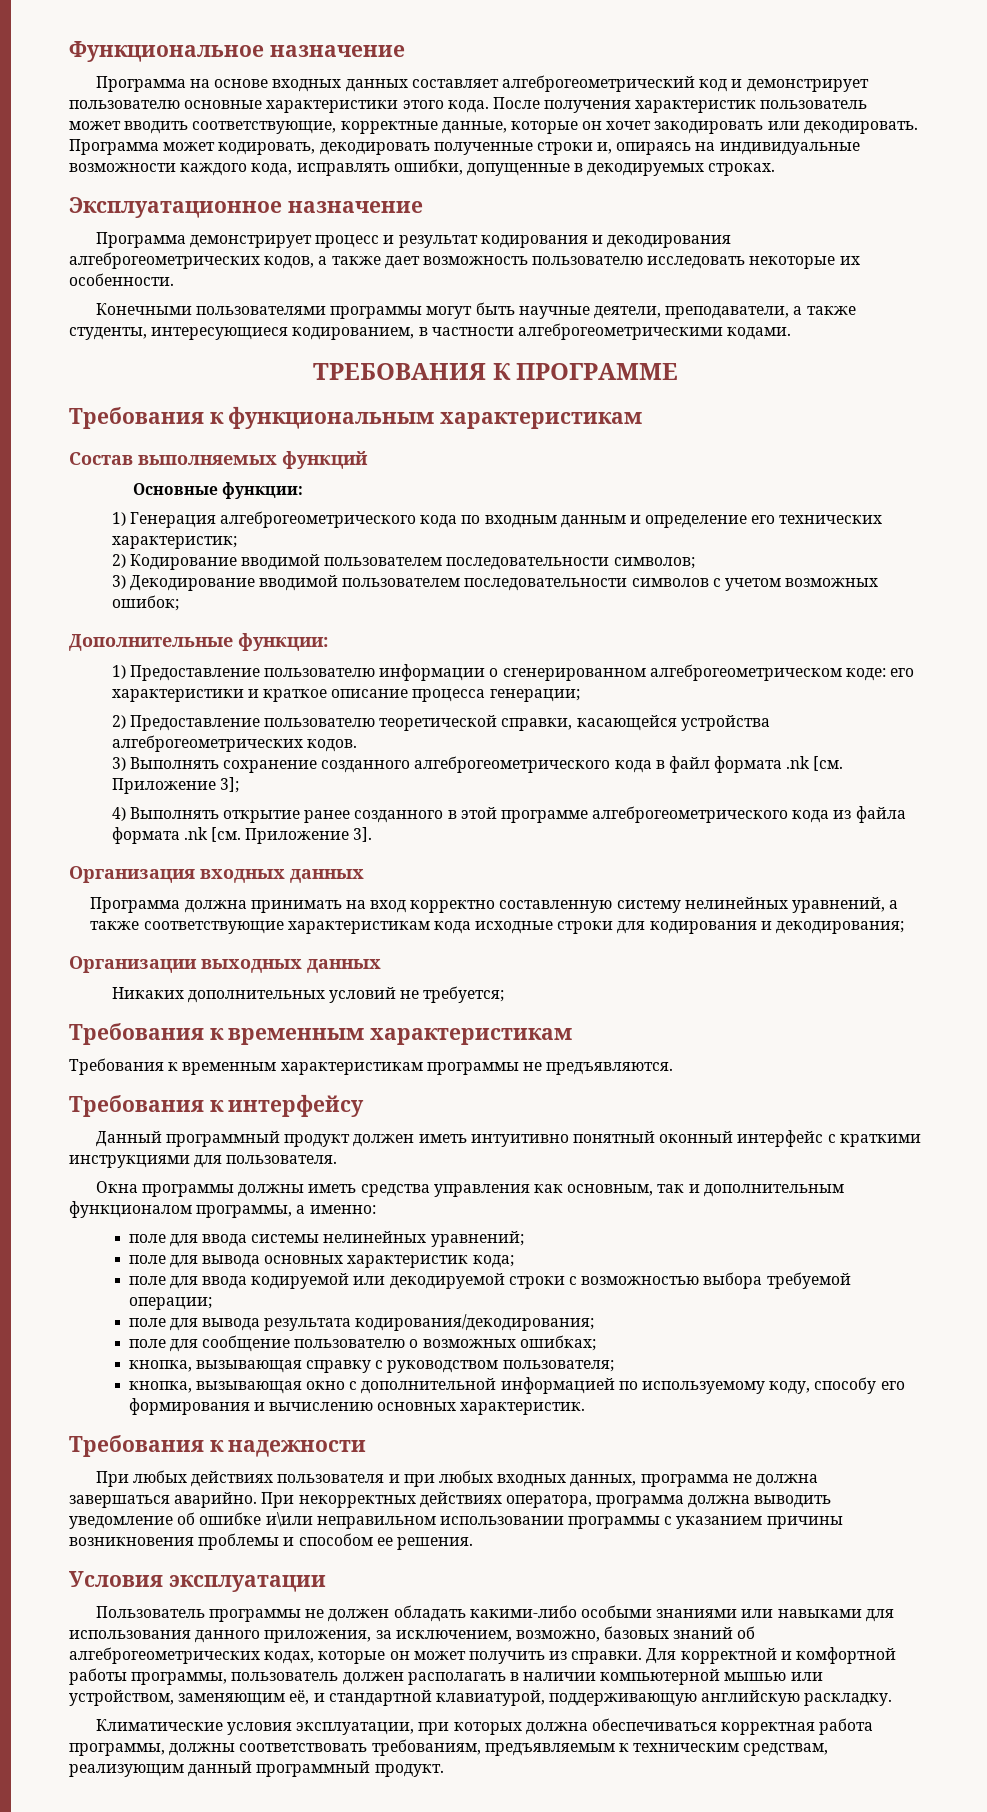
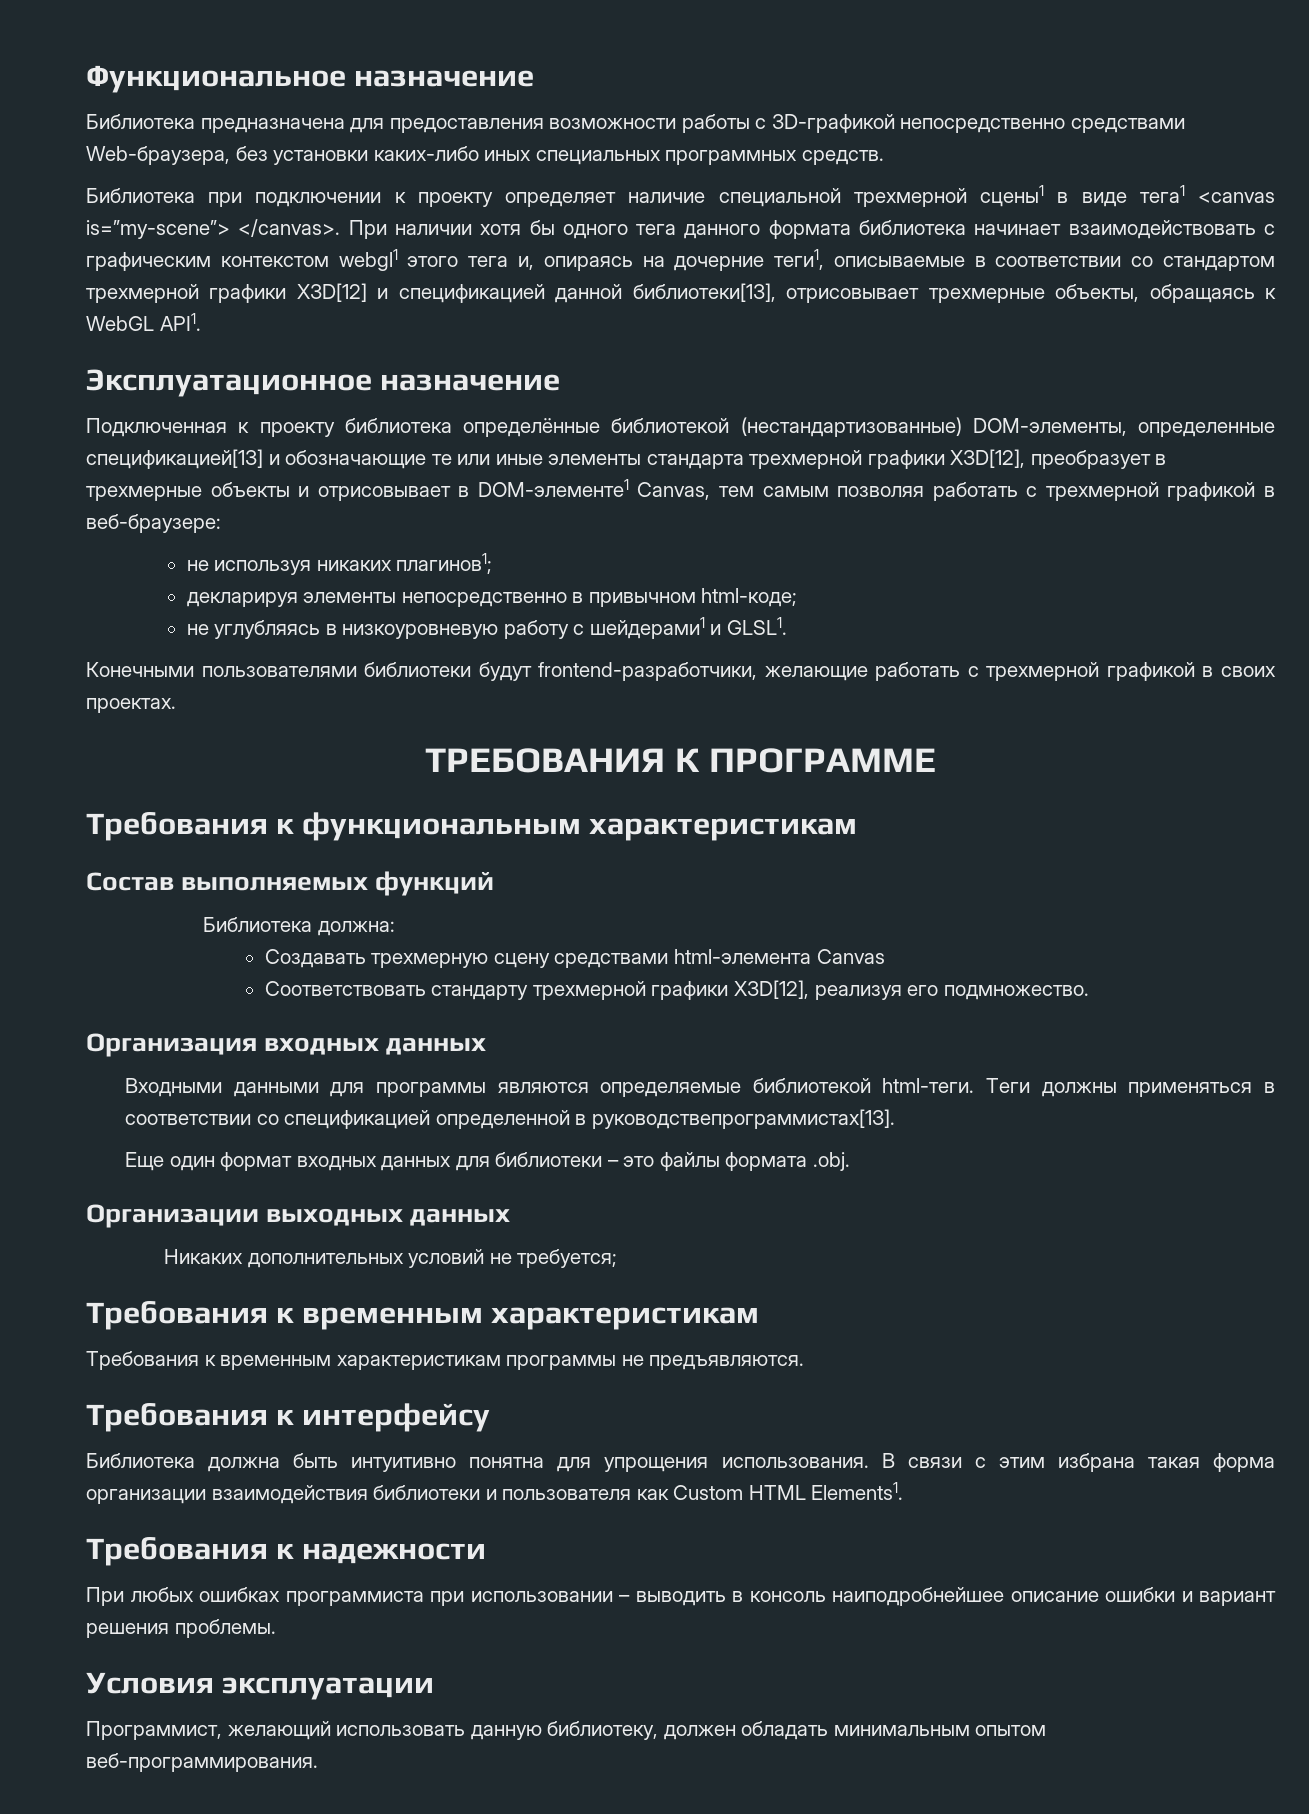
- Программа на основе входных данных составляет алгеброгеометрический код и демонстрирует пользователю основные характеристики этого кода. После получения характеристик пользователь может вводить соответствующие, корректные данные, которые он хочет закодировать или декодировать. Программа может кодировать, декодировать полученные строки и, опираясь на индивидуальные возможности каждого кода, исправлять ошибки, допущенные в декодируемых строках.
+ Библиотека предназначена для предоставления возможности работы с 3D-графикой непосредственно средствами Web-браузера, без установки каких-либо иных специальных программных средств.
+ Библиотека при подключении к проекту определяет наличие специальной трехмерной сцены1 в виде тега1 <canvas is=”my-scene”> </canvas>. При наличии хотя бы одного тега данного формата библиотека начинает взаимодействовать с графическим контекстом webgl1 этого тега и, опираясь на дочерние теги1, описываемые в соответствии со стандартом трехмерной графики X3D[12] и спецификацией данной библиотеки[13], отрисовывает трехмерные объекты, обращаясь к WebGL API1.
  Эксплуатационное назначение
- Программа демонстрирует процесс и результат кодирования и декодирования алгеброгеометрических кодов, а также дает возможность пользователю исследовать некоторые их особенности.
- Конечными пользователями программы могут быть научные деятели, преподаватели, а также студенты, интересующиеся кодированием, в частности алгеброгеометрическими кодами.
+ Подключенная к проекту библиотека определённые библиотекой (нестандартизованные) DOM-элементы, определенные спецификацией[13] и обозначающие те или иные элементы стандарта трехмерной графики X3D[12], преобразует в трехмерные объекты и отрисовывает в DOM-элементе1 Canvas, тем самым позволяя работать с трехмерной графикой в веб-браузере:
+ не используя никаких плагинов1;
+ декларируя элементы непосредственно в привычном html-коде;
+ не углубляясь в низкоуровневую работу с шейдерами1 и GLSL1.
+ Конечными пользователями библиотеки будут frontend-разработчики, желающие работать с трехмерной графикой в своих проектах.
- Основные функции:
- 1) Генерация алгеброгеометрического кода по входным данным и определение его технических характеристик;
- 2) Кодирование вводимой пользователем последовательности символов;
- 3) Декодирование вводимой пользователем последовательности символов с учетом возможных ошибок;
- Дополнительные функции:
- 1) Предоставление пользователю информации о сгенерированном алгеброгеометрическом коде: его характеристики и краткое описание процесса генерации;
- 2) Предоставление пользователю теоретической справки, касающейся устройства алгеброгеометрических кодов.
- 3) Выполнять сохранение созданного алгеброгеометрического кода в файл формата .nk [см. Приложение 3];
- 4) Выполнять открытие ранее созданного в этой программе алгеброгеометрического кода из файла формата .nk [см. Приложение 3].
+ Библиотека должна:
+ Создавать трехмерную сцену средствами html-элемента Canvas
+ Соответствовать стандарту трехмерной графики X3D[12], реализуя его подмножество.
  Организация входных данных
- Программа должна принимать на вход корректно составленную систему нелинейных уравнений, а также соответствующие характеристикам кода исходные строки для кодирования и декодирования;
+ Входными данными для программы являются определяемые библиотекой html-теги. Теги должны применяться в соответствии со спецификацией определенной в руководствепрограммистах[13].
+ Еще один формат входных данных для библиотеки – это файлы формата .obj.
- Данный программный продукт должен иметь интуитивно понятный оконный интерфейс с краткими инструкциями для пользователя.
- Окна программы должны иметь средства управления как основным, так и дополнительным функционалом программы, а именно:
- поле для ввода системы нелинейных уравнений;
- поле для вывода основных характеристик кода;
- поле для ввода кодируемой или декодируемой строки с возможностью выбора требуемой операции;
- поле для вывода результата кодирования/декодирования;
- поле для сообщение пользователю о возможных ошибках;
- кнопка, вызывающая справку с руководством пользователя;
- кнопка, вызывающая окно с дополнительной информацией по используемому коду, способу его формирования и вычислению основных характеристик.
+ Библиотека должна быть интуитивно понятна для упрощения использования. В связи с этим избрана такая форма организации взаимодействия библиотеки и пользователя как Custom HTML Elements1.
- При любых действиях пользователя и при любых входных данных, программа не должна завершаться аварийно. При некорректных действиях оператора, программа должна выводить уведомление об ошибке и\или неправильном использовании программы с указанием причины возникновения проблемы и способом ее решения.
+ При любых ошибках программиста при использовании – выводить в консоль наиподробнейшее описание ошибки и вариант решения проблемы.
  Условия эксплуатации
- Пользователь программы не должен обладать какими-либо особыми знаниями или навыками для использования данного приложения, за исключением, возможно, базовых знаний об алгеброгеометрических кодах, которые он может получить из справки. Для корректной и комфортной работы программы, пользователь должен располагать в наличии компьютерной мышью или устройством, заменяющим её, и стандартной клавиатурой, поддерживающую английскую раскладку.
- Климатические условия эксплуатации, при которых должна обеспечиваться корректная работа программы, должны соответствовать требованиям, предъявляемым к техническим средствам, реализующим данный программный продукт.
+ Программист, желающий использовать данную библиотеку, должен обладать минимальным опытом веб-программирования.

